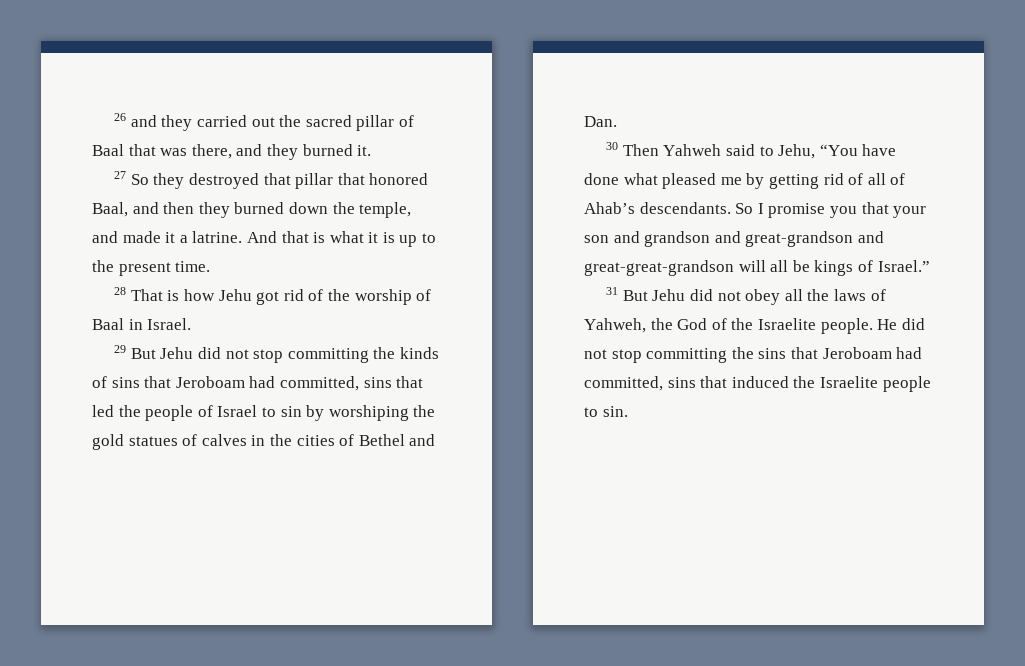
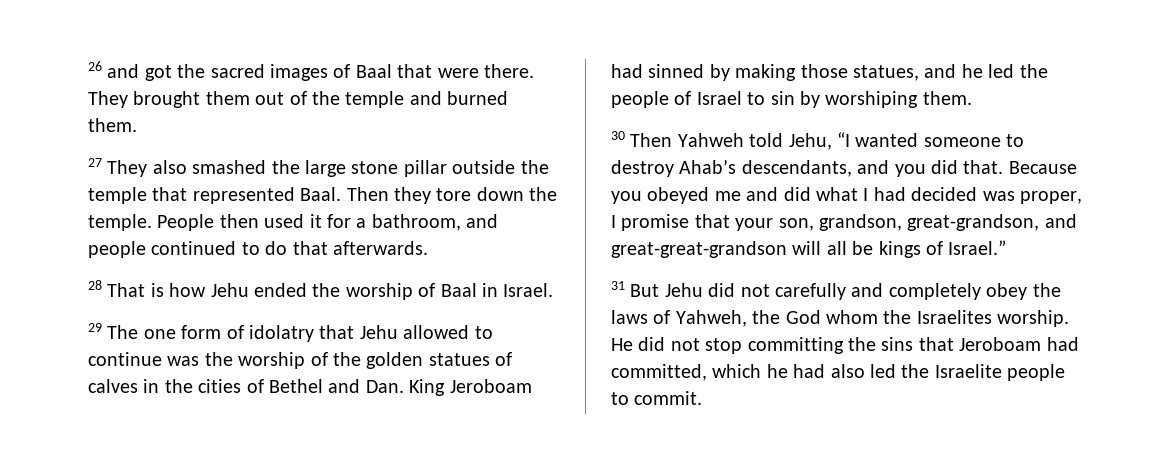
- 26 and they carried out the sacred pillar of Baal that was there, and they burned it.
- 27 So they destroyed that pillar that honored Baal, and then they burned down the temple, and made it a latrine. And that is what it is up to the present time.
+ 26 and got the sacred images of Baal that were there. They brought them out of the temple and burned them.
+ 27 They also smashed the large stone pillar outside the temple that represented Baal. Then they tore down the temple. People then used it for a bathroom, and people continued to do that afterwards.
- 28 That is how Jehu got rid of the worship of Baal in Israel.
+ 28 That is how Jehu ended the worship of Baal in Israel.
- 29 But Jehu did not stop committing the kinds of sins that Jeroboam had committed, sins that led the people of Israel to sin by worshiping the gold statues of calves in the cities of Bethel and Dan.
- 30 Then Yahweh said to Jehu, “You have done what pleased me by getting rid of all of Ahab’s descendants. So I promise you that your son and grandson and great-grandson and great-great-grandson will all be kings of Israel.”
+ 29 The one form of idolatry that Jehu allowed to continue was the worship of the golden statues of calves in the cities of Bethel and Dan. King Jeroboam had sinned by making those statues, and he led the people of Israel to sin by worshiping them.
+ 30 Then Yahweh told Jehu, “I wanted someone to destroy Ahab’s descendants, and you did that. Because you obeyed me and did what I had decided was proper, I promise that your son, grandson, great-grandson, and great-great-grandson will all be kings of Israel.”
- 31 But Jehu did not obey all the laws of Yahweh, the God of the Israelite people.
+ 31 But Jehu did not carefully and completely obey the laws of Yahweh, the God whom the Israelites worship.
- He did not stop committing the sins that Jeroboam had committed, sins that induced the Israelite people to sin.
+ He did not stop committing the sins that Jeroboam had committed, which he had also led the Israelite people to commit.

